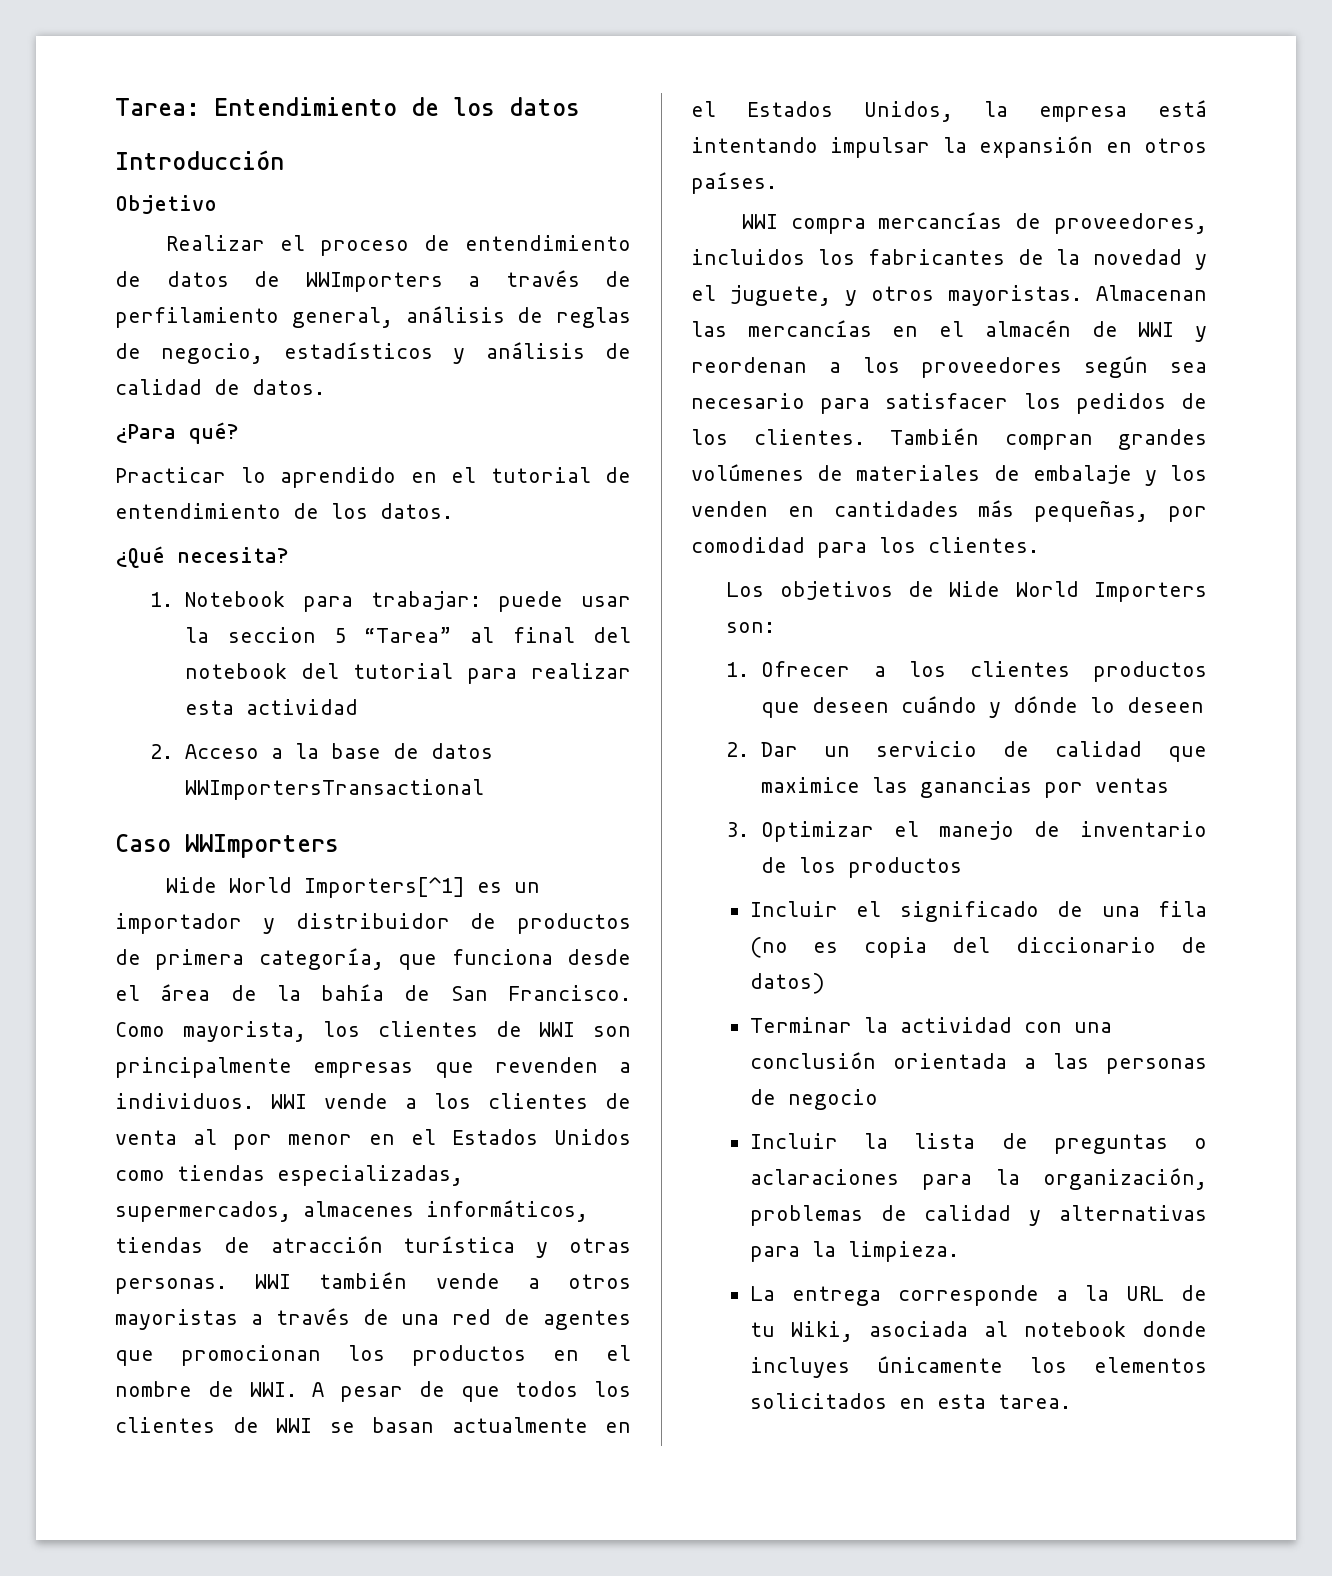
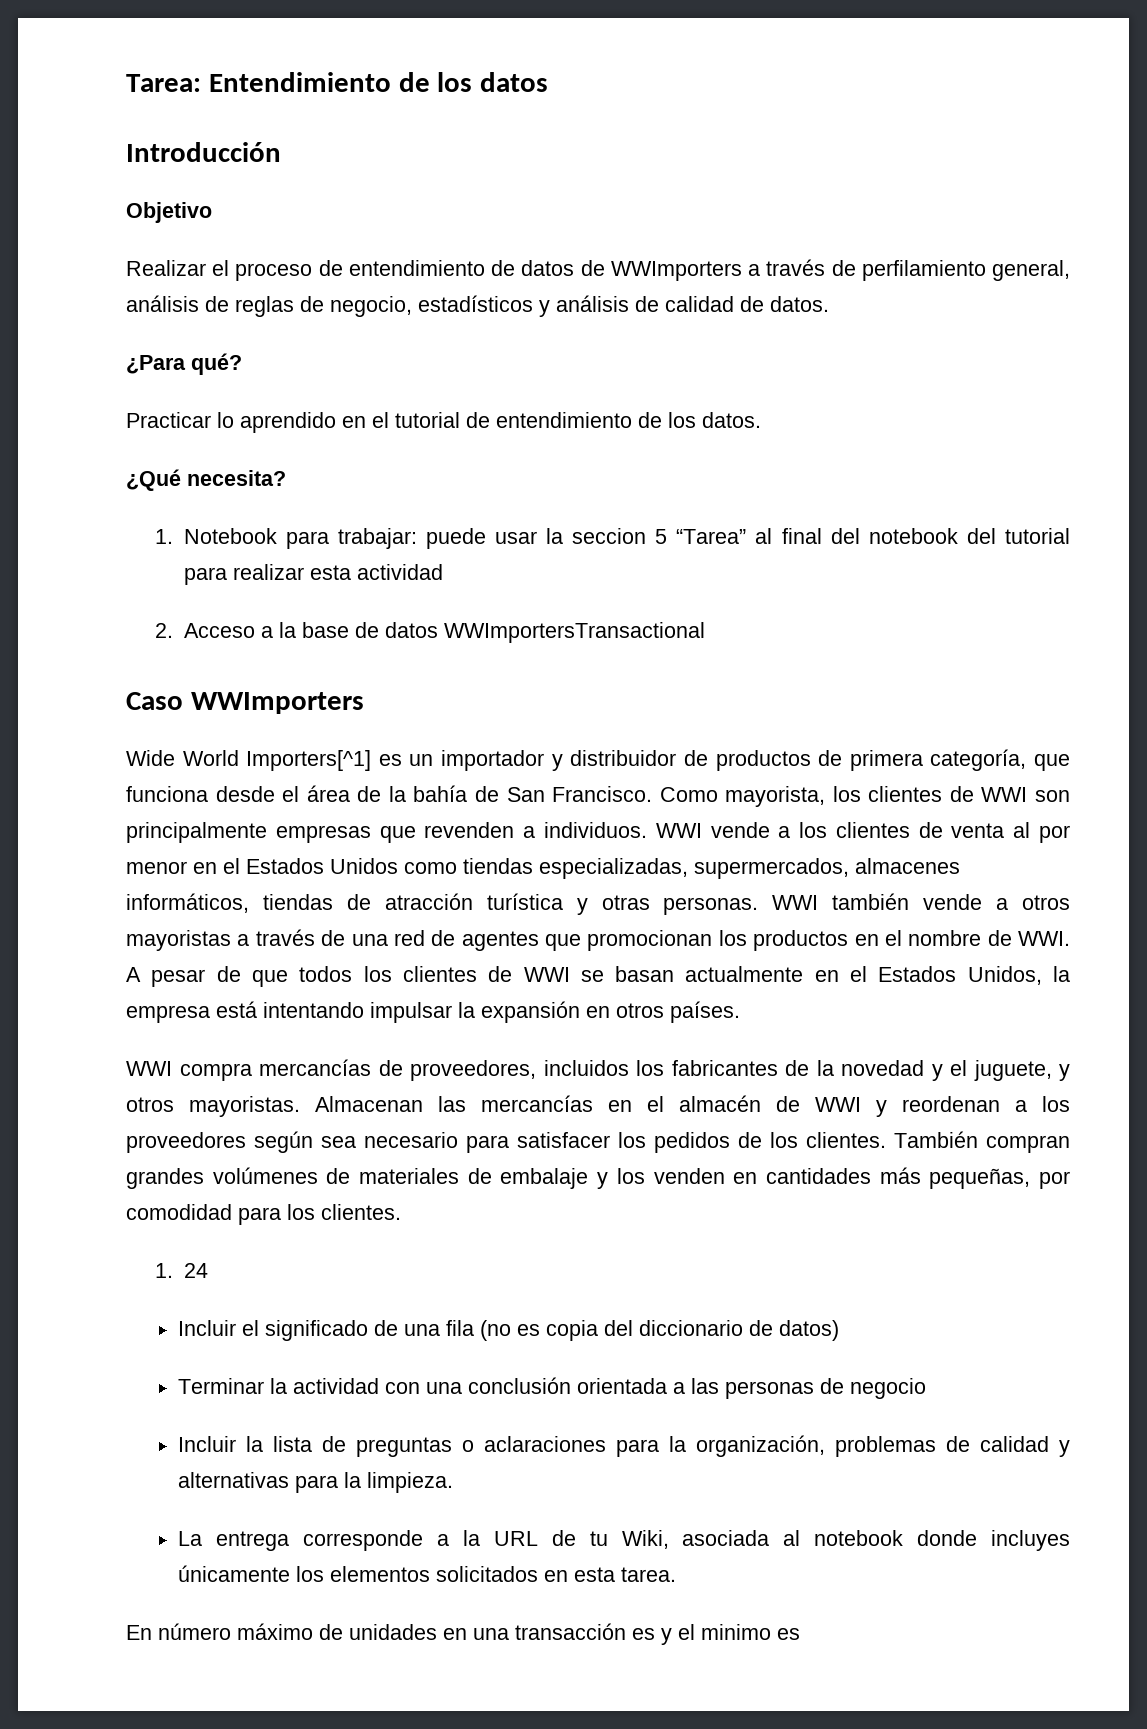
- Los objetivos de Wide World Importers son:
- 1. Ofrecer a los clientes productos que deseen cuándo y dónde lo deseen
- 2. Dar un servicio de calidad que maximice las ganancias por ventas
- 3. Optimizar el manejo de inventario de los productos
+ 1. 24
+ En número máximo de unidades en una transacción es y el minimo es

